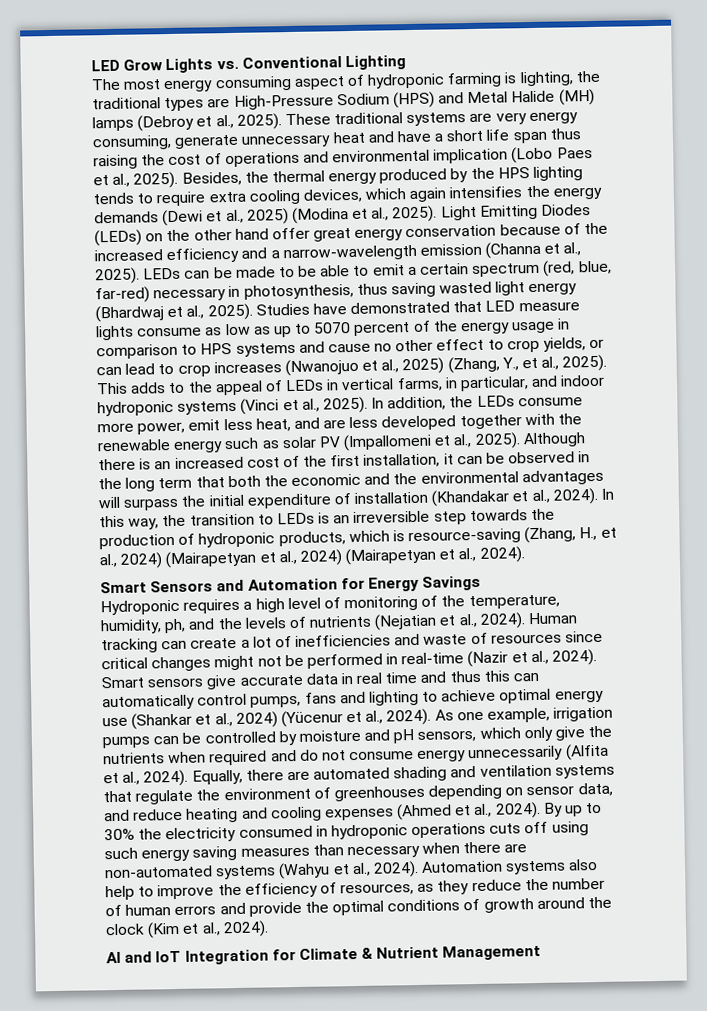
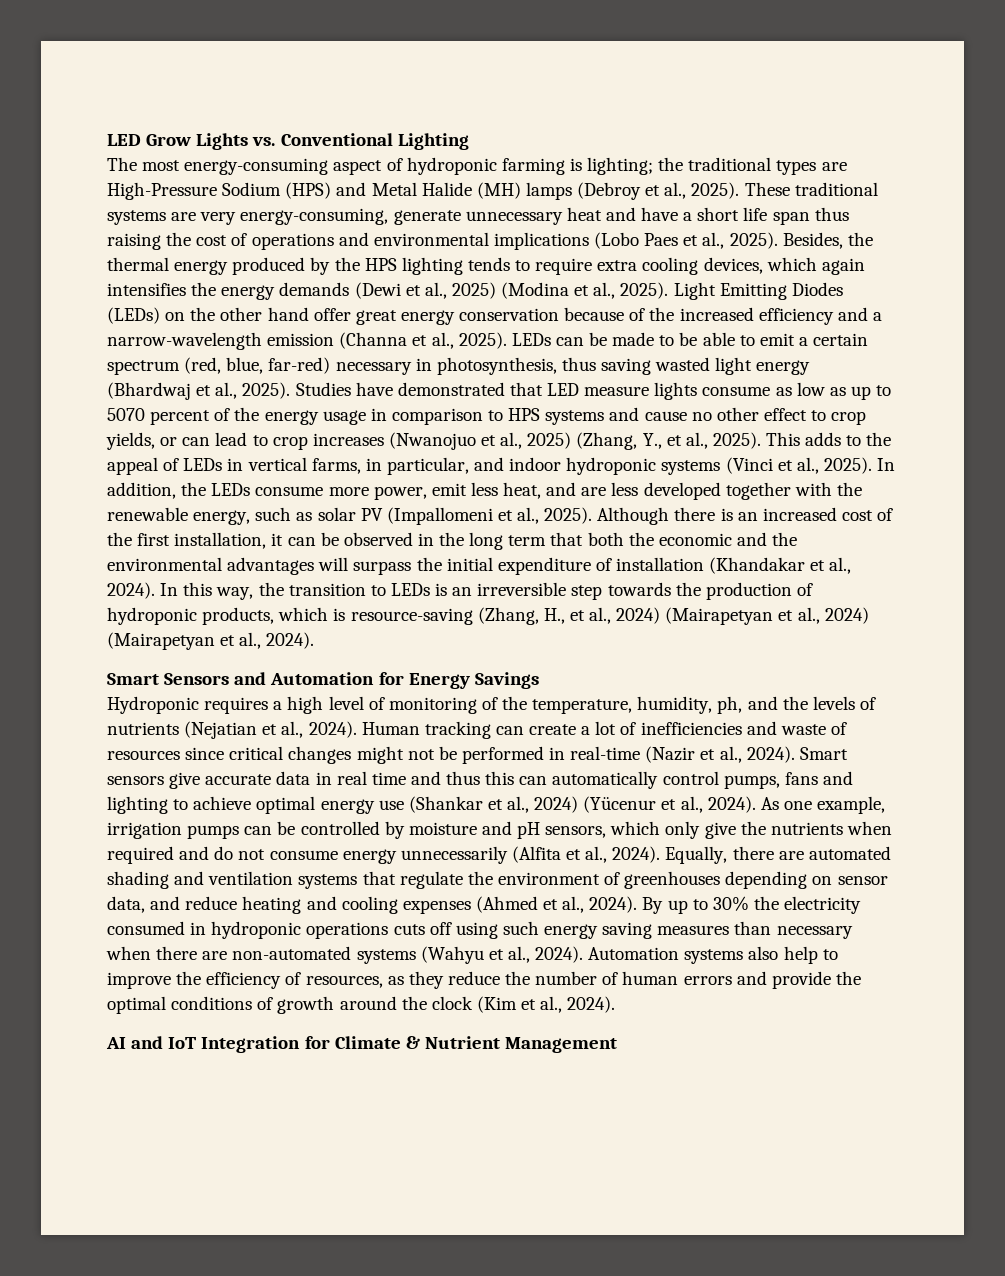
- The most energy consuming aspect of hydroponic farming is lighting, the traditional types are High-Pressure Sodium (HPS) and Metal Halide (MH) lamps (Debroy et al., 2025).
+ The most energy-consuming aspect of hydroponic farming is lighting; the traditional types are High-Pressure Sodium (HPS) and Metal Halide (MH) lamps (Debroy et al., 2025).
- These traditional systems are very energy consuming, generate unnecessary heat and have a short life span thus raising the cost of operations and environmental implication (Lobo Paes et al., 2025).
+ These traditional systems are very energy-consuming, generate unnecessary heat and have a short life span thus raising the cost of operations and environmental implications (Lobo Paes et al., 2025).
- In addition, the LEDs consume more power, emit less heat, and are less developed together with the renewable energy such as solar PV (Impallomeni et al., 2025).
+ In addition, the LEDs consume more power, emit less heat, and are less developed together with the renewable energy, such as solar PV (Impallomeni et al., 2025).

